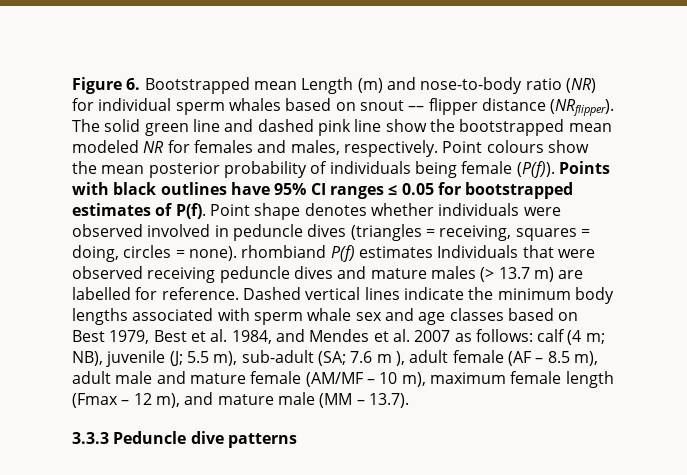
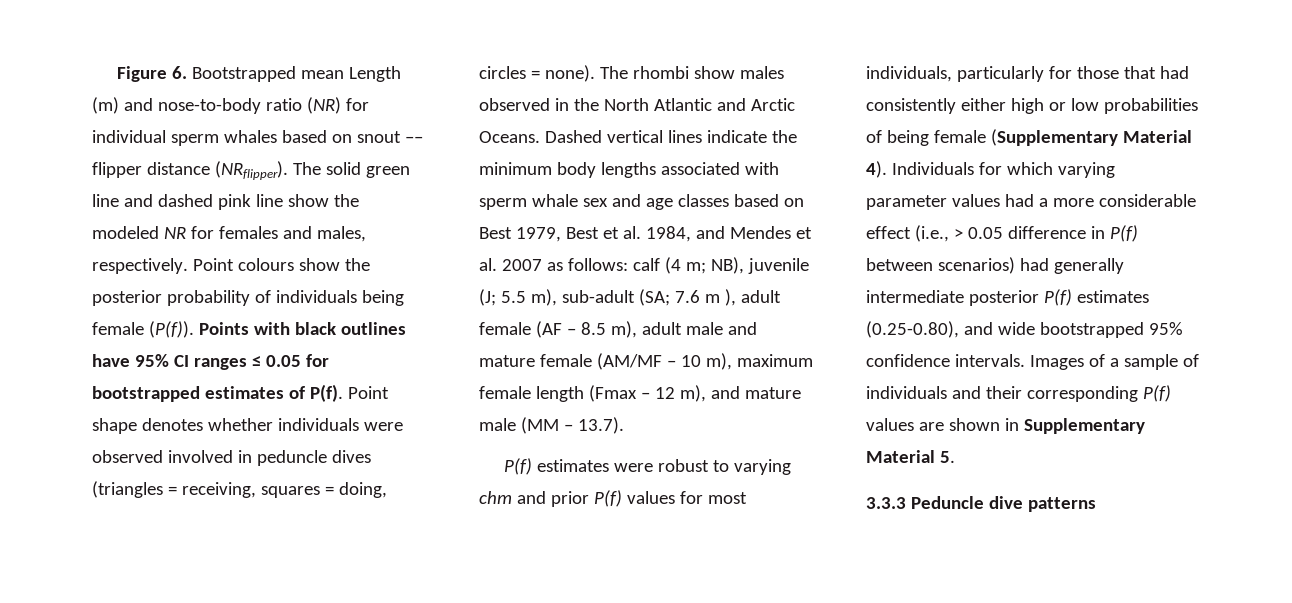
- The solid green line and dashed pink line show the bootstrapped mean modeled NR for females and males, respectively.
+ The solid green line and dashed pink line show the modeled NR for females and males, respectively.
- Point colours show the mean posterior probability of individuals being female (P(f)).
+ Point colours show the posterior probability of individuals being female (P(f)).
- Point shape denotes whether individuals were observed involved in peduncle dives (triangles = receiving, squares = doing, circles = none). rhombiand P(f) estimates Individuals that were observed receiving peduncle dives and mature males (> 13.7 m) are labelled for reference.
+ Point shape denotes whether individuals were observed involved in peduncle dives (triangles = receiving, squares = doing, circles = none). The rhombi show males observed in the North Atlantic and Arctic Oceans.
+ P(f) estimates were robust to varying chm and prior P(f) values for most individuals, particularly for those that had consistently either high or low probabilities of being female (Supplementary Material 4). Individuals for which varying parameter values had a more considerable effect (i.e., > 0.05 difference in P(f) between scenarios) had generally intermediate posterior P(f) estimates (0.25-0.80), and wide bootstrapped 95% confidence intervals. Images of a sample of individuals and their corresponding P(f) values are shown in Supplementary Material 5.

